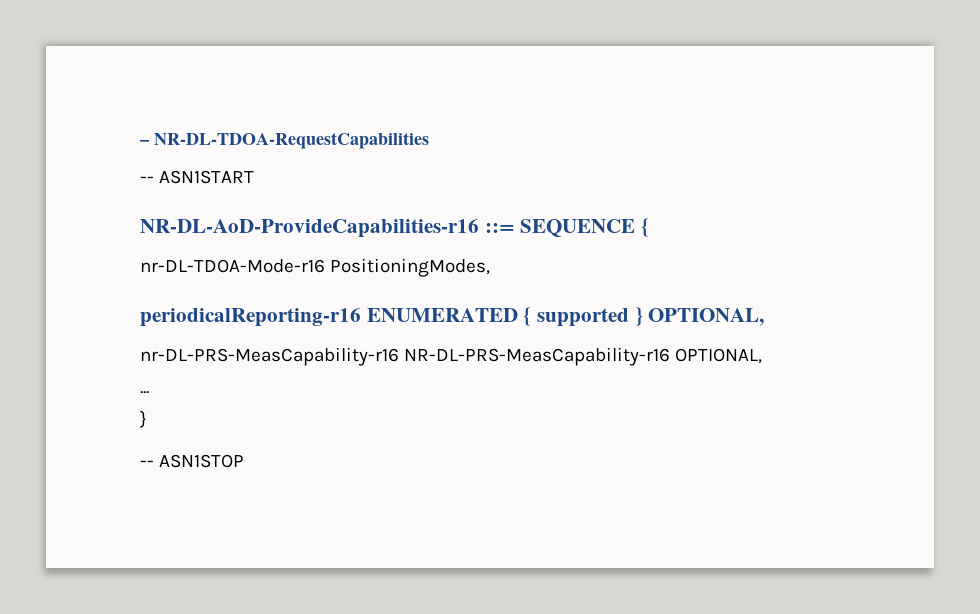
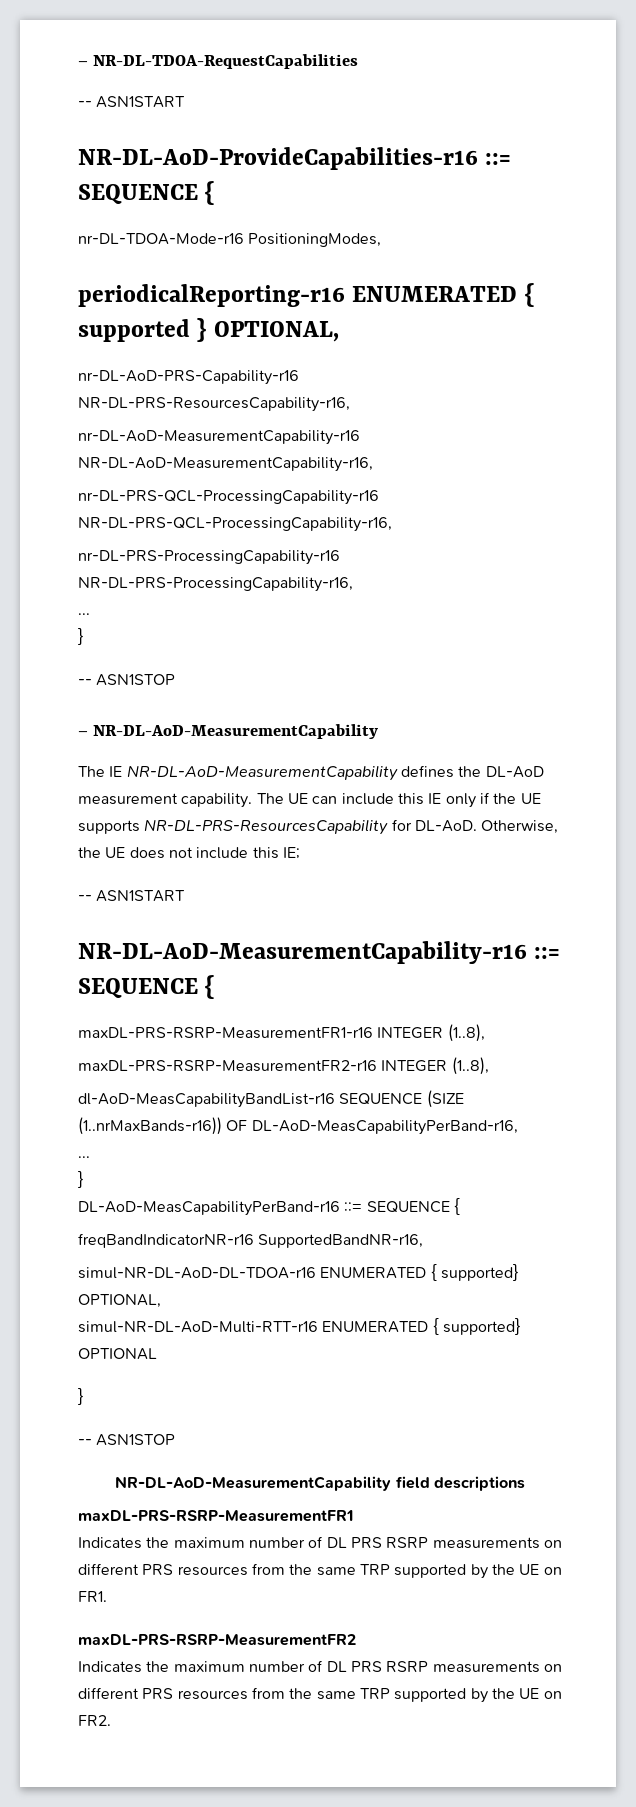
- nr-DL-PRS-MeasCapability-r16 NR-DL-PRS-MeasCapability-r16 OPTIONAL,
+ nr-DL-AoD-PRS-Capability-r16 NR-DL-PRS-ResourcesCapability-r16,
+ nr-DL-AoD-MeasurementCapability-r16 NR-DL-AoD-MeasurementCapability-r16,
+ nr-DL-PRS-QCL-ProcessingCapability-r16 NR-DL-PRS-QCL-ProcessingCapability-r16,
+ nr-DL-PRS-ProcessingCapability-r16 NR-DL-PRS-ProcessingCapability-r16,
  ...
  }
  -- ASN1STOP
+ – NR-DL-AoD-MeasurementCapability
+ The IE NR-DL-AoD-MeasurementCapability defines the DL-AoD measurement capability. The UE can include this IE only if the UE supports NR-DL-PRS-ResourcesCapability for DL-AoD. Otherwise, the UE does not include this IE;
+ -- ASN1START
+ NR-DL-AoD-MeasurementCapability-r16 ::= SEQUENCE {
+ maxDL-PRS-RSRP-MeasurementFR1-r16 INTEGER (1..8),
+ maxDL-PRS-RSRP-MeasurementFR2-r16 INTEGER (1..8),
+ dl-AoD-MeasCapabilityBandList-r16 SEQUENCE (SIZE (1..nrMaxBands-r16)) OF DL-AoD-MeasCapabilityPerBand-r16,
+ ...
+ }
+ DL-AoD-MeasCapabilityPerBand-r16 ::= SEQUENCE {
+ freqBandIndicatorNR-r16 SupportedBandNR-r16,
+ simul-NR-DL-AoD-DL-TDOA-r16 ENUMERATED { supported} OPTIONAL,
+ simul-NR-DL-AoD-Multi-RTT-r16 ENUMERATED { supported} OPTIONAL
+ }
+ -- ASN1STOP
+ NR-DL-AoD-MeasurementCapability field descriptions
+ maxDL-PRS-RSRP-MeasurementFR1
+ Indicates the maximum number of DL PRS RSRP measurements on different PRS resources from the same TRP supported by the UE on FR1.
+ maxDL-PRS-RSRP-MeasurementFR2
+ Indicates the maximum number of DL PRS RSRP measurements on different PRS resources from the same TRP supported by the UE on FR2.

